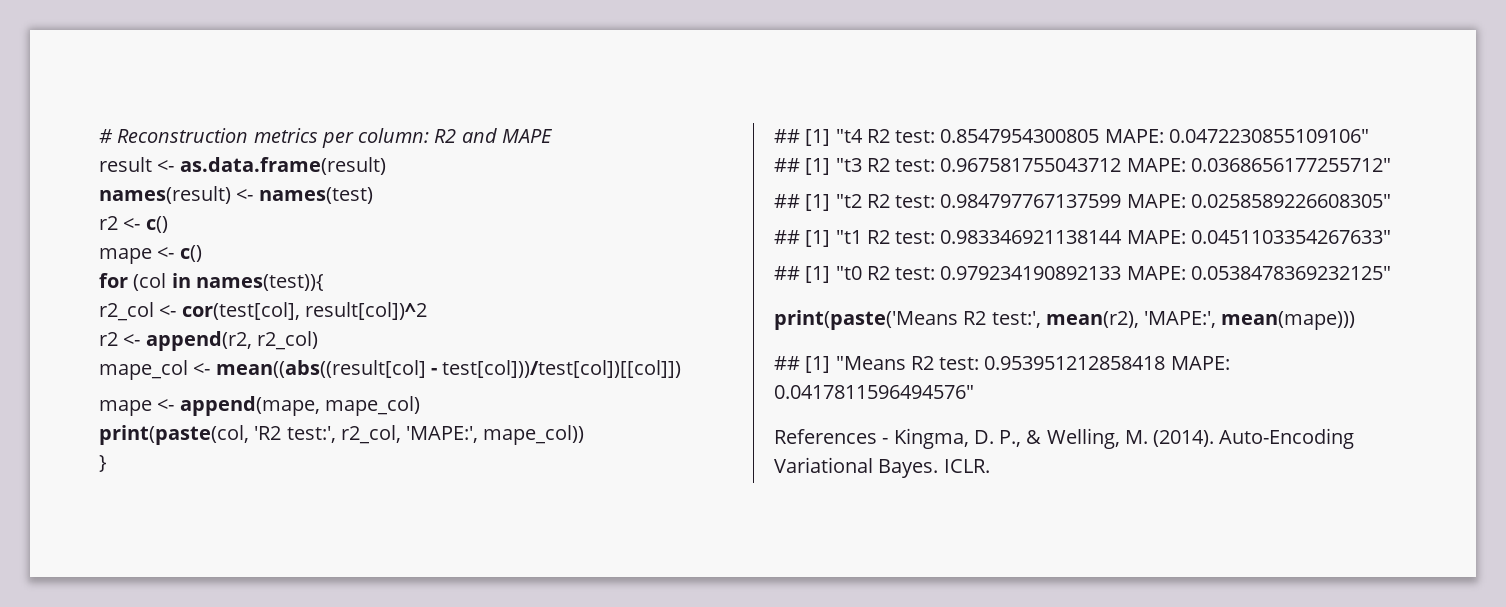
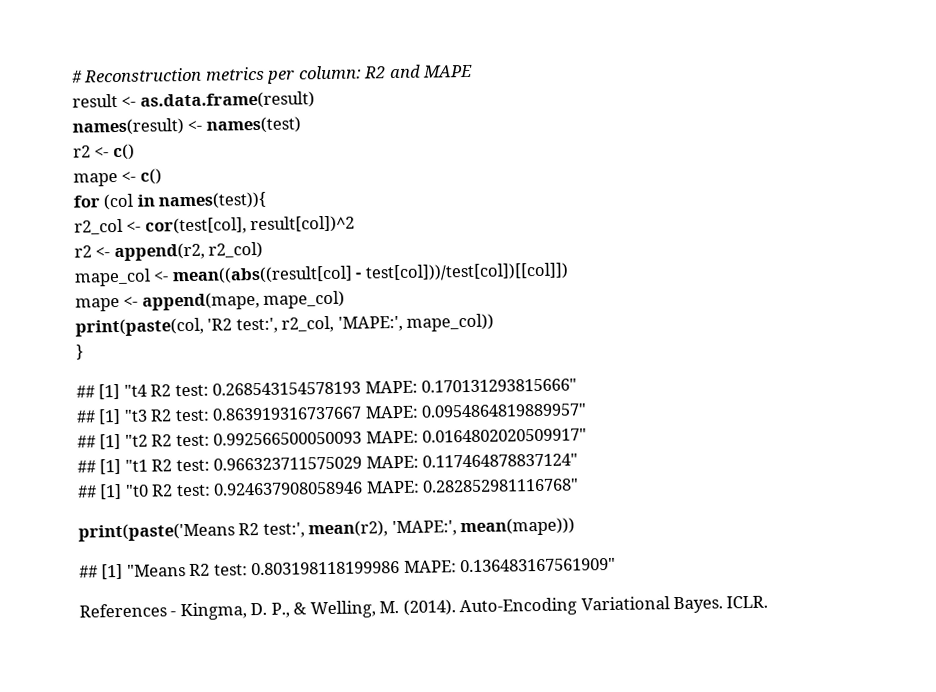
- ## [1] "t4 R2 test: 0.8547954300805 MAPE: 0.0472230855109106"
+ ## [1] "t4 R2 test: 0.268543154578193 MAPE: 0.170131293815666"
- ## [1] "t3 R2 test: 0.967581755043712 MAPE: 0.0368656177255712"
+ ## [1] "t3 R2 test: 0.863919316737667 MAPE: 0.0954864819889957"
- ## [1] "t2 R2 test: 0.984797767137599 MAPE: 0.0258589226608305"
+ ## [1] "t2 R2 test: 0.992566500050093 MAPE: 0.0164802020509917"
- ## [1] "t1 R2 test: 0.983346921138144 MAPE: 0.0451103354267633"
+ ## [1] "t1 R2 test: 0.966323711575029 MAPE: 0.117464878837124"
- ## [1] "t0 R2 test: 0.979234190892133 MAPE: 0.0538478369232125"
+ ## [1] "t0 R2 test: 0.924637908058946 MAPE: 0.282852981116768"
- ## [1] "Means R2 test: 0.953951212858418 MAPE: 0.0417811596494576"
+ ## [1] "Means R2 test: 0.803198118199986 MAPE: 0.136483167561909"

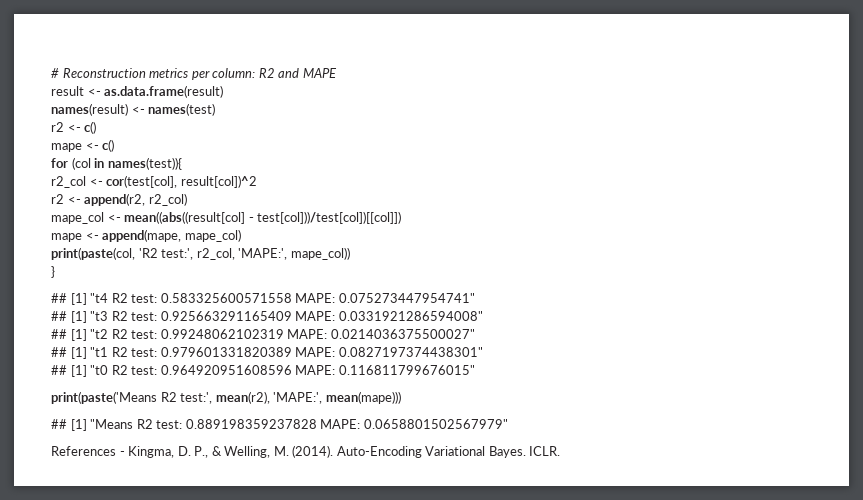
- ## [1] "t4 R2 test: 0.268543154578193 MAPE: 0.170131293815666"
+ ## [1] "t4 R2 test: 0.583325600571558 MAPE: 0.075273447954741"
- ## [1] "t3 R2 test: 0.863919316737667 MAPE: 0.0954864819889957"
+ ## [1] "t3 R2 test: 0.925663291165409 MAPE: 0.0331921286594008"
- ## [1] "t2 R2 test: 0.992566500050093 MAPE: 0.0164802020509917"
+ ## [1] "t2 R2 test: 0.99248062102319 MAPE: 0.0214036375500027"
- ## [1] "t1 R2 test: 0.966323711575029 MAPE: 0.117464878837124"
+ ## [1] "t1 R2 test: 0.979601331820389 MAPE: 0.0827197374438301"
- ## [1] "t0 R2 test: 0.924637908058946 MAPE: 0.282852981116768"
+ ## [1] "t0 R2 test: 0.964920951608596 MAPE: 0.116811799676015"
- ## [1] "Means R2 test: 0.803198118199986 MAPE: 0.136483167561909"
+ ## [1] "Means R2 test: 0.889198359237828 MAPE: 0.0658801502567979"

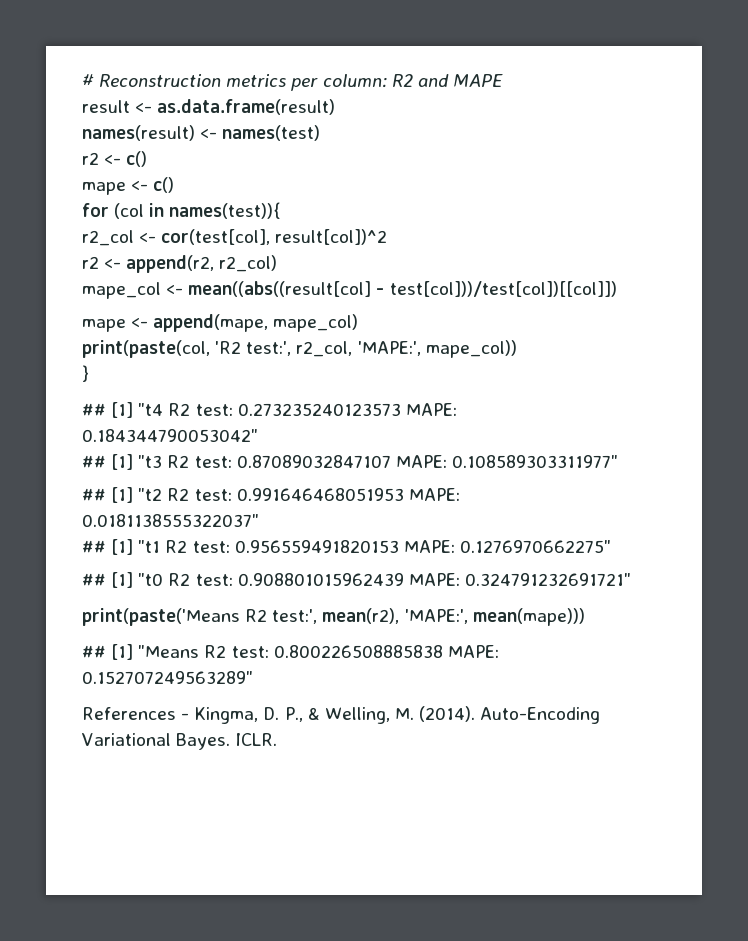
- ## [1] "t4 R2 test: 0.583325600571558 MAPE: 0.075273447954741"
+ ## [1] "t4 R2 test: 0.273235240123573 MAPE: 0.184344790053042"
- ## [1] "t3 R2 test: 0.925663291165409 MAPE: 0.0331921286594008"
+ ## [1] "t3 R2 test: 0.87089032847107 MAPE: 0.108589303311977"
- ## [1] "t2 R2 test: 0.99248062102319 MAPE: 0.0214036375500027"
+ ## [1] "t2 R2 test: 0.991646468051953 MAPE: 0.0181138555322037"
- ## [1] "t1 R2 test: 0.979601331820389 MAPE: 0.0827197374438301"
+ ## [1] "t1 R2 test: 0.956559491820153 MAPE: 0.1276970662275"
- ## [1] "t0 R2 test: 0.964920951608596 MAPE: 0.116811799676015"
+ ## [1] "t0 R2 test: 0.908801015962439 MAPE: 0.324791232691721"
- ## [1] "Means R2 test: 0.889198359237828 MAPE: 0.0658801502567979"
+ ## [1] "Means R2 test: 0.800226508885838 MAPE: 0.152707249563289"

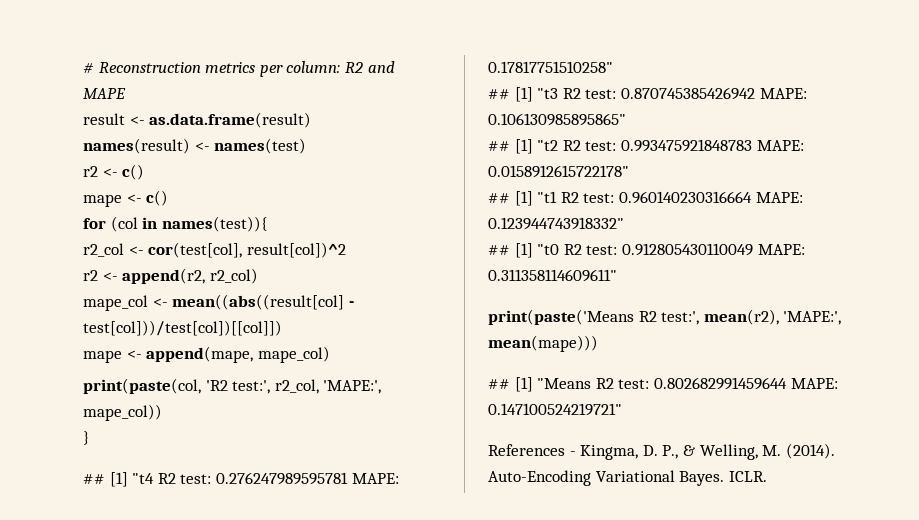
- ## [1] "t4 R2 test: 0.273235240123573 MAPE: 0.184344790053042"
+ ## [1] "t4 R2 test: 0.276247989595781 MAPE: 0.17817751510258"
- ## [1] "t3 R2 test: 0.87089032847107 MAPE: 0.108589303311977"
+ ## [1] "t3 R2 test: 0.870745385426942 MAPE: 0.106130985895865"
- ## [1] "t2 R2 test: 0.991646468051953 MAPE: 0.0181138555322037"
+ ## [1] "t2 R2 test: 0.993475921848783 MAPE: 0.0158912615722178"
- ## [1] "t1 R2 test: 0.956559491820153 MAPE: 0.1276970662275"
+ ## [1] "t1 R2 test: 0.960140230316664 MAPE: 0.123944743918332"
- ## [1] "t0 R2 test: 0.908801015962439 MAPE: 0.324791232691721"
+ ## [1] "t0 R2 test: 0.912805430110049 MAPE: 0.311358114609611"
- ## [1] "Means R2 test: 0.800226508885838 MAPE: 0.152707249563289"
+ ## [1] "Means R2 test: 0.802682991459644 MAPE: 0.147100524219721"

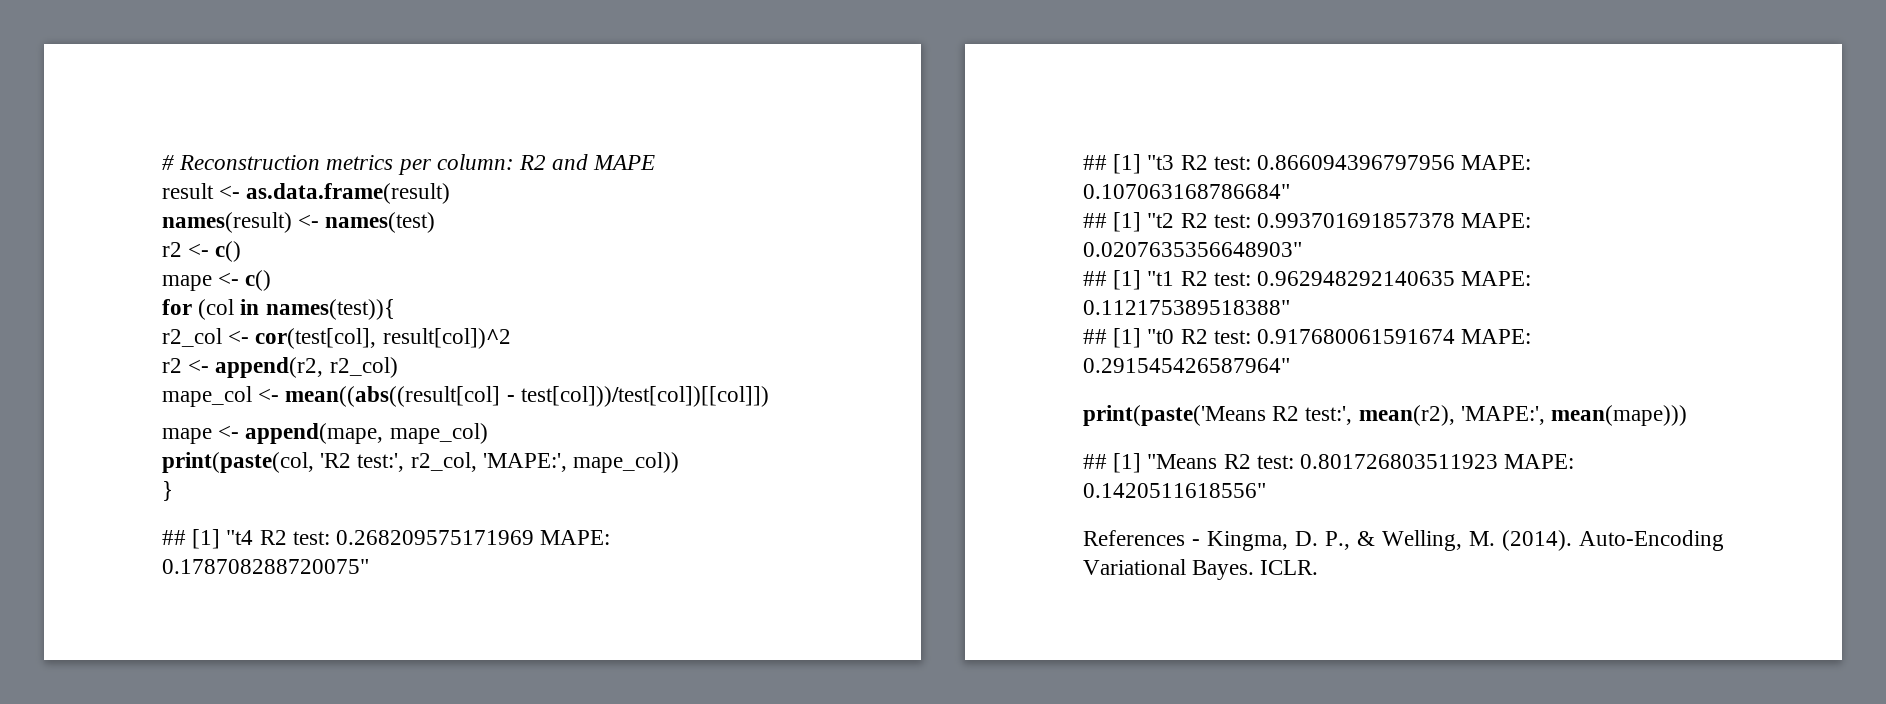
- ## [1] "t4 R2 test: 0.276247989595781 MAPE: 0.17817751510258"
+ ## [1] "t4 R2 test: 0.268209575171969 MAPE: 0.178708288720075"
- ## [1] "t3 R2 test: 0.870745385426942 MAPE: 0.106130985895865"
+ ## [1] "t3 R2 test: 0.866094396797956 MAPE: 0.107063168786684"
- ## [1] "t2 R2 test: 0.993475921848783 MAPE: 0.0158912615722178"
+ ## [1] "t2 R2 test: 0.993701691857378 MAPE: 0.0207635356648903"
- ## [1] "t1 R2 test: 0.960140230316664 MAPE: 0.123944743918332"
+ ## [1] "t1 R2 test: 0.962948292140635 MAPE: 0.112175389518388"
- ## [1] "t0 R2 test: 0.912805430110049 MAPE: 0.311358114609611"
+ ## [1] "t0 R2 test: 0.917680061591674 MAPE: 0.291545426587964"
- ## [1] "Means R2 test: 0.802682991459644 MAPE: 0.147100524219721"
+ ## [1] "Means R2 test: 0.801726803511923 MAPE: 0.1420511618556"

